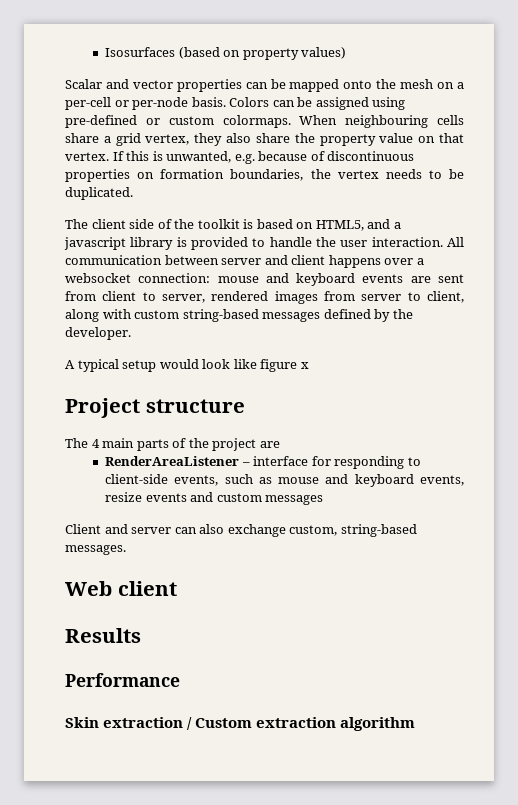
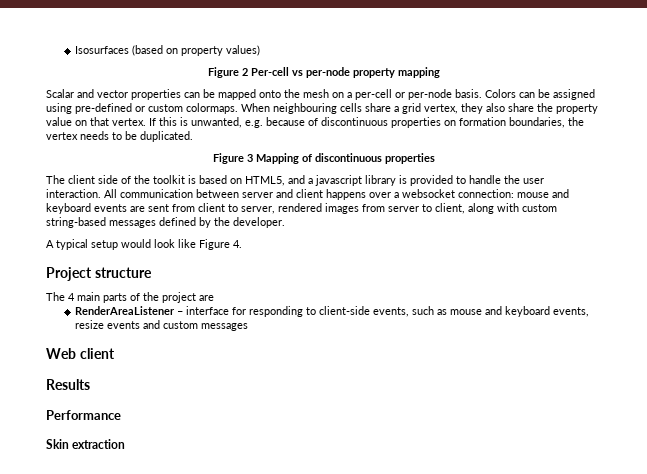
+ Figure 2 Per-cell vs per-node property mapping
+ Figure 3 Mapping of discontinuous properties
- A typical setup would look like figure x
+ A typical setup would look like Figure 4.
- Client and server can also exchange custom, string-based messages.
- Skin extraction / Custom extraction algorithm
+ Skin extraction

